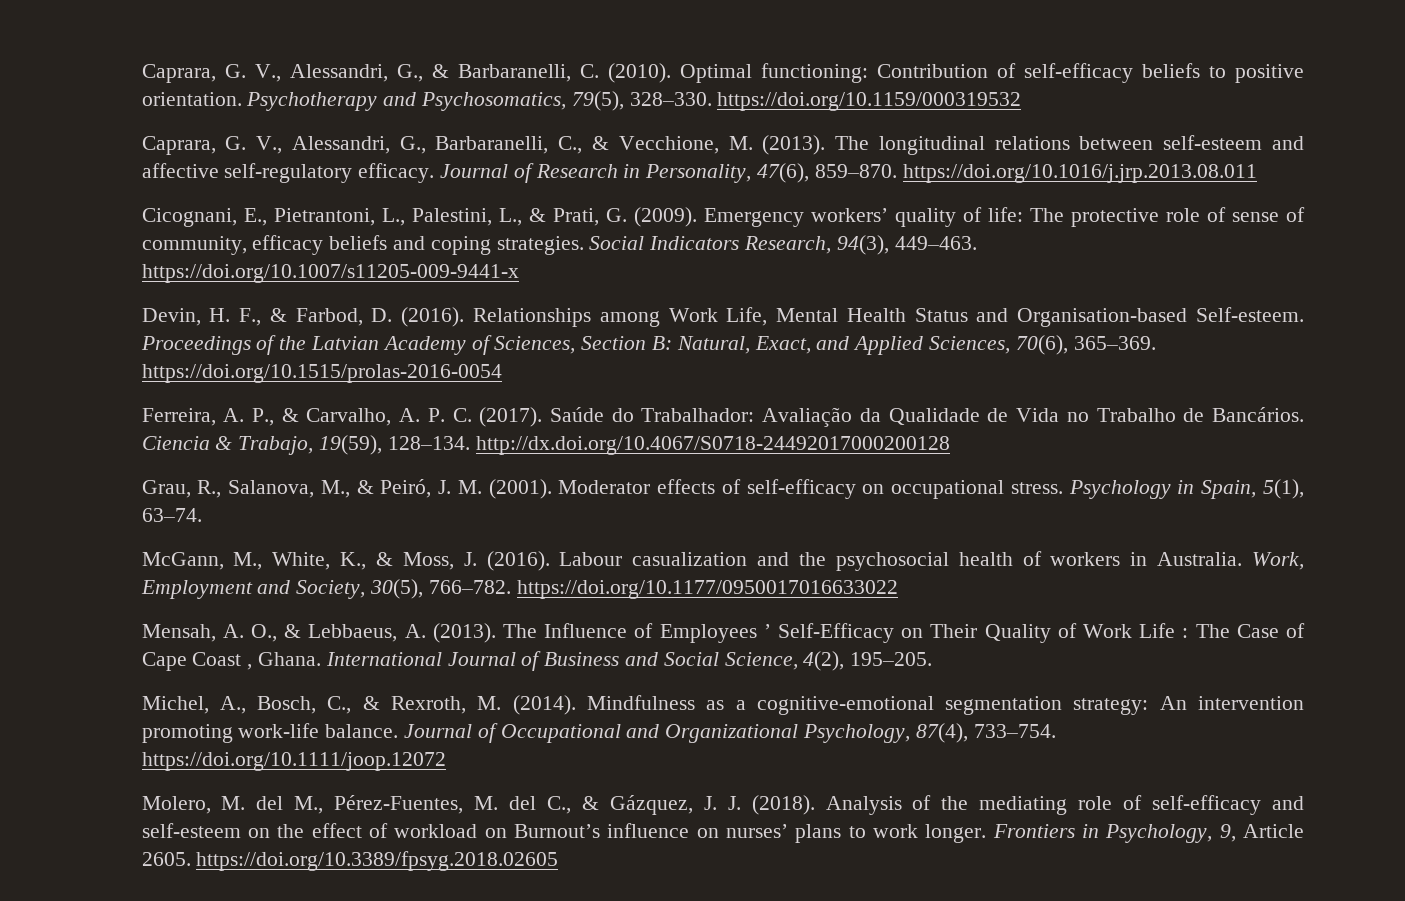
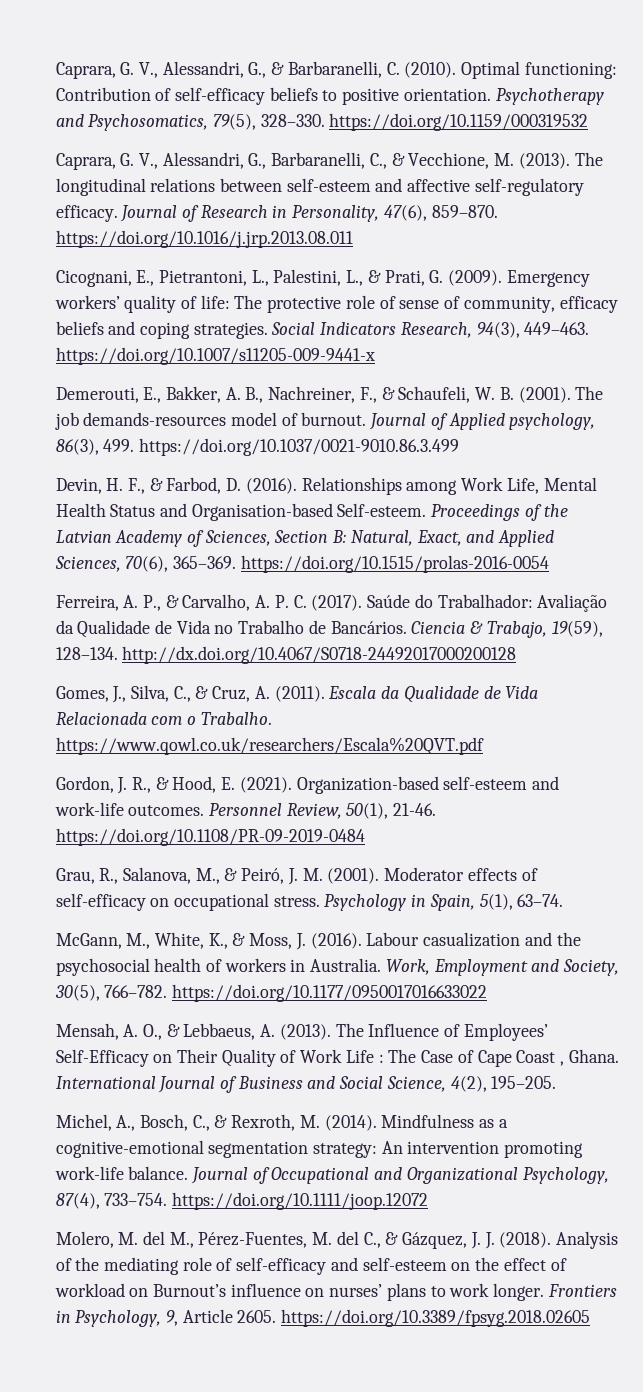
+ Demerouti, E., Bakker, A. B., Nachreiner, F., & Schaufeli, W. B. (2001). The job demands-resources model of burnout. Journal of Applied psychology, 86(3), 499. https://doi.org/10.1037/0021-9010.86.3.499
+ Gomes, J., Silva, C., & Cruz, A. (2011). Escala da Qualidade de Vida Relacionada com o Trabalho. https://www.qowl.co.uk/researchers/Escala%20QVT.pdf
+ Gordon, J. R., & Hood, E. (2021). Organization-based self-esteem and work-life outcomes. Personnel Review, 50(1), 21-46. https://doi.org/10.1108/PR-09-2019-0484
- The Influence of Employees ’ Self-Efficacy on Their Quality of Work Life : The Case of Cape Coast , Ghana.
+ The Influence of Employees’ Self-Efficacy on Their Quality of Work Life : The Case of Cape Coast , Ghana.

